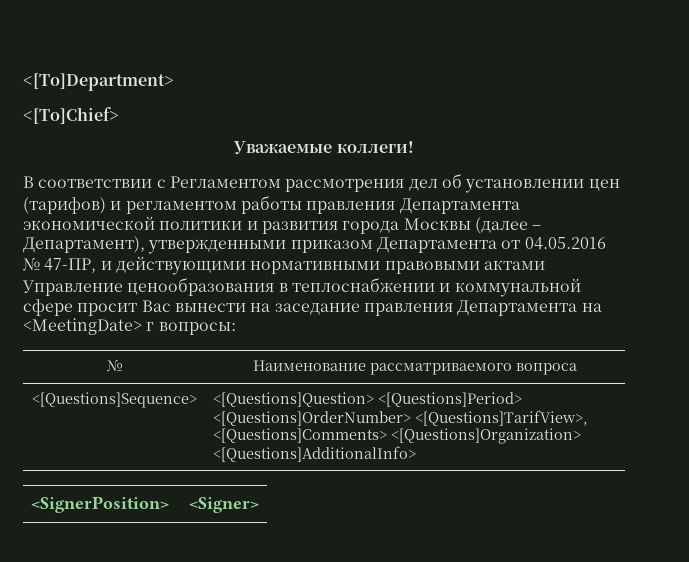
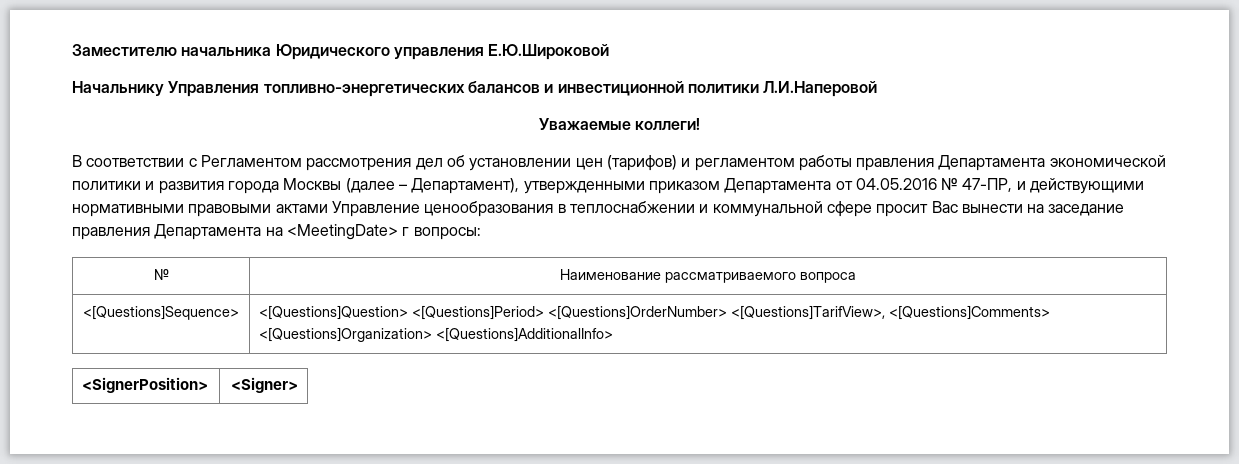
- <[To]Department>
- <[To]Chief>
+ Заместителю начальника Юридического управления Е.Ю.Широковой
+ Начальнику Управления топливно-энергетических балансов и инвестиционной политики Л.И.Наперовой

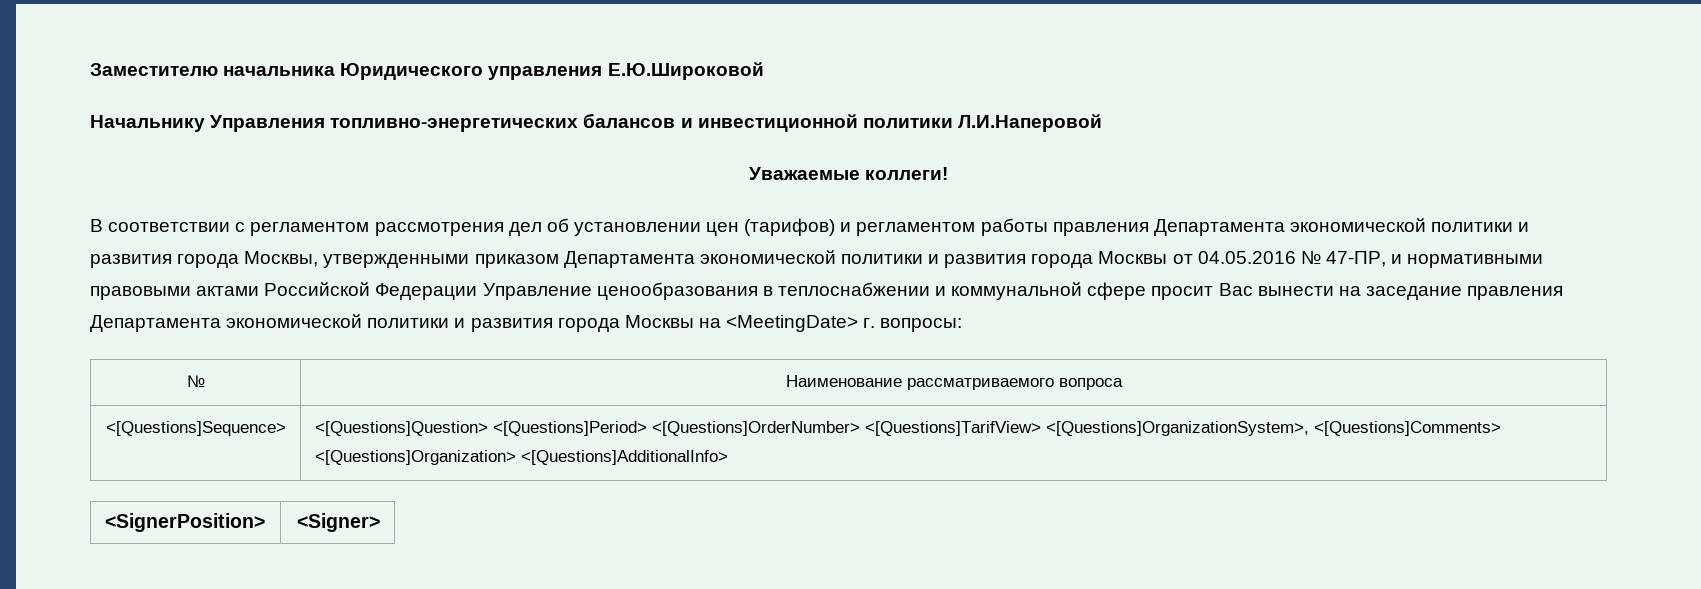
- В соответствии с Регламентом рассмотрения дел об установлении цен (тарифов) и регламентом работы правления Департамента экономической политики и развития города Москвы (далее – Департамент), утвержденными приказом Департамента от 04.05.2016 № 47-ПР, и действующими нормативными правовыми актами Управление ценообразования в теплоснабжении и коммунальной сфере просит Вас вынести на заседание правления Департамента на <MeetingDate> г вопросы:
+ В соответствии с регламентом рассмотрения дел об установлении цен (тарифов) и регламентом работы правления Департамента экономической политики и развития города Москвы, утвержденными приказом Департамента экономической политики и развития города Москвы от 04.05.2016 № 47-ПР, и нормативными правовыми актами Российской Федерации Управление ценообразования в теплоснабжении и коммунальной сфере просит Вас вынести на заседание правления Департамента экономической политики и развития города Москвы на <MeetingDate> г. вопросы:
- <[Questions]Sequence> | <[Questions]Question> <[Questions]Period> <[Questions]OrderNumber> <[Questions]TarifView>, <[Questions]Comments> <[Questions]Organization> <[Questions]AdditionalInfo>
+ <[Questions]Sequence> | <[Questions]Question> <[Questions]Period> <[Questions]OrderNumber> <[Questions]TarifView> <[Questions]OrganizationSystem>, <[Questions]Comments> <[Questions]Organization> <[Questions]AdditionalInfo>

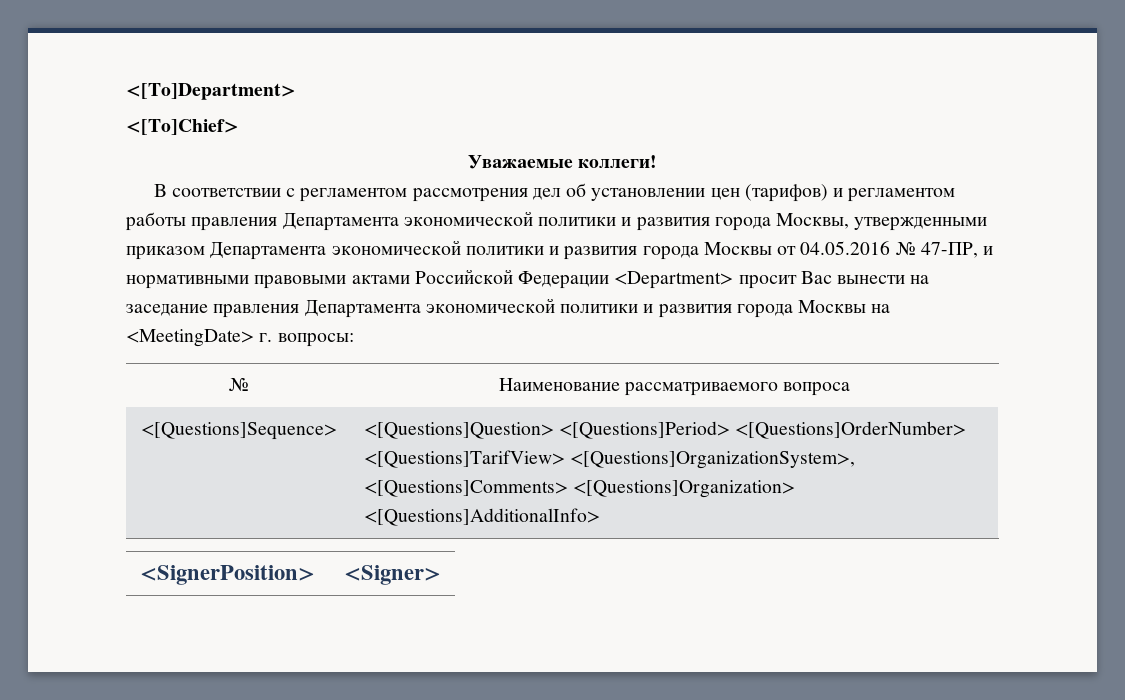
- Заместителю начальника Юридического управления Е.Ю.Широковой
- Начальнику Управления топливно-энергетических балансов и инвестиционной политики Л.И.Наперовой
+ <[To]Department>
+ <[To]Chief>
- В соответствии с регламентом рассмотрения дел об установлении цен (тарифов) и регламентом работы правления Департамента экономической политики и развития города Москвы, утвержденными приказом Департамента экономической политики и развития города Москвы от 04.05.2016 № 47-ПР, и нормативными правовыми актами Российской Федерации Управление ценообразования в теплоснабжении и коммунальной сфере просит Вас вынести на заседание правления Департамента экономической политики и развития города Москвы на <MeetingDate> г. вопросы:
+ В соответствии с регламентом рассмотрения дел об установлении цен (тарифов) и регламентом работы правления Департамента экономической политики и развития города Москвы, утвержденными приказом Департамента экономической политики и развития города Москвы от 04.05.2016 № 47-ПР, и нормативными правовыми актами Российской Федерации <Department> просит Вас вынести на заседание правления Департамента экономической политики и развития города Москвы на <MeetingDate> г. вопросы:

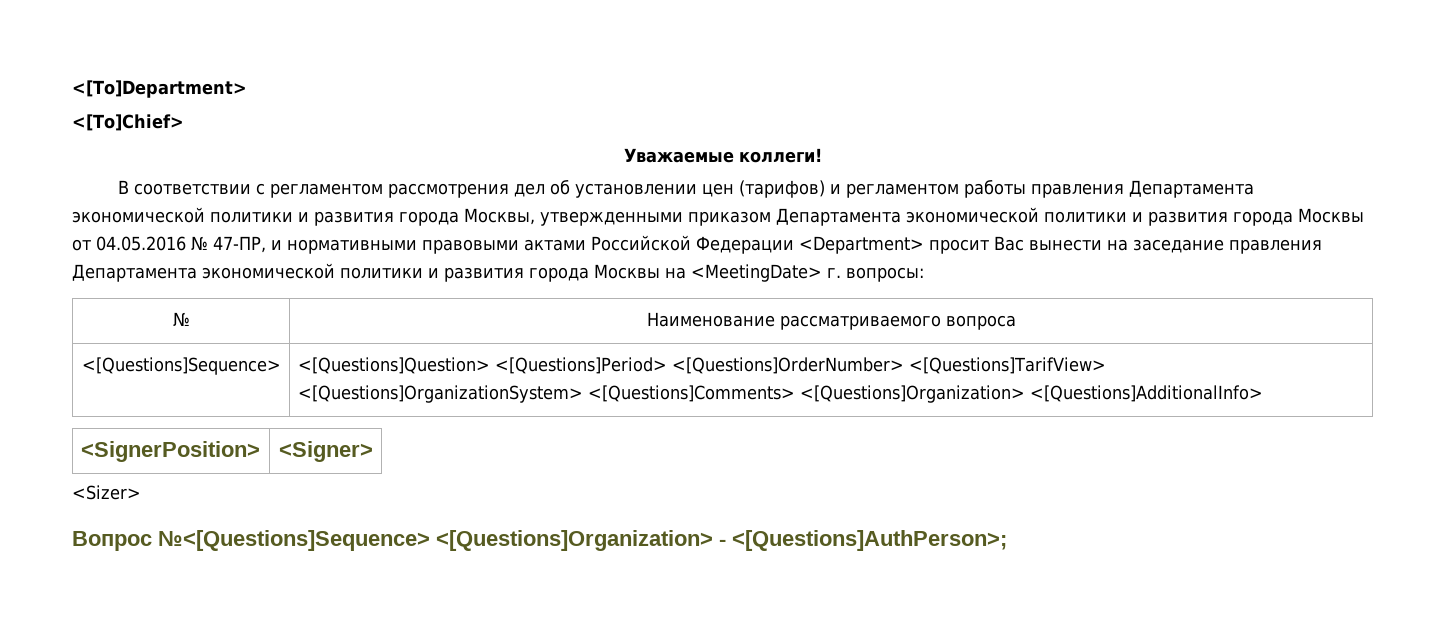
- <[Questions]Sequence> | <[Questions]Question> <[Questions]Period> <[Questions]OrderNumber> <[Questions]TarifView> <[Questions]OrganizationSystem>, <[Questions]Comments> <[Questions]Organization> <[Questions]AdditionalInfo>
+ <[Questions]Sequence> | <[Questions]Question> <[Questions]Period> <[Questions]OrderNumber> <[Questions]TarifView> <[Questions]OrganizationSystem> <[Questions]Comments> <[Questions]Organization> <[Questions]AdditionalInfo>
+ <Sizer>
+ Вопрос №<[Questions]Sequence> <[Questions]Organization> - <[Questions]AuthPerson>;

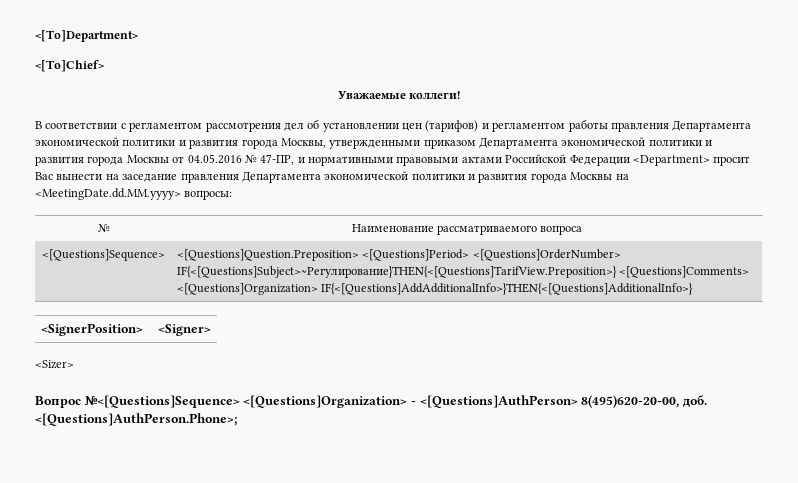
- В соответствии с регламентом рассмотрения дел об установлении цен (тарифов) и регламентом работы правления Департамента экономической политики и развития города Москвы, утвержденными приказом Департамента экономической политики и развития города Москвы от 04.05.2016 № 47-ПР, и нормативными правовыми актами Российской Федерации <Department> просит Вас вынести на заседание правления Департамента экономической политики и развития города Москвы на <MeetingDate> г. вопросы:
+ В соответствии с регламентом рассмотрения дел об установлении цен (тарифов) и регламентом работы правления Департамента экономической политики и развития города Москвы, утвержденными приказом Департамента экономической политики и развития города Москвы от 04.05.2016 № 47-ПР, и нормативными правовыми актами Российской Федерации <Department> просит Вас вынести на заседание правления Департамента экономической политики и развития города Москвы на <MeetingDate.dd.MM.yyyy> вопросы:
- <[Questions]Sequence> | <[Questions]Question> <[Questions]Period> <[Questions]OrderNumber> <[Questions]TarifView> <[Questions]OrganizationSystem> <[Questions]Comments> <[Questions]Organization> <[Questions]AdditionalInfo>
+ <[Questions]Sequence> | <[Questions]Question.Preposition> <[Questions]Period> <[Questions]OrderNumber> IF{<[Questions]Subject>~Регулирование}THEN{<[Questions]TarifView.Preposition>} <[Questions]Comments> <[Questions]Organization> IF{<[Questions]AddAdditionalInfo>}THEN{<[Questions]AdditionalInfo>}
- Вопрос №<[Questions]Sequence> <[Questions]Organization> - <[Questions]AuthPerson>;
+ Вопрос №<[Questions]Sequence> <[Questions]Organization> - <[Questions]AuthPerson> 8(495)620-20-00, доб. <[Questions]AuthPerson.Phone>;

